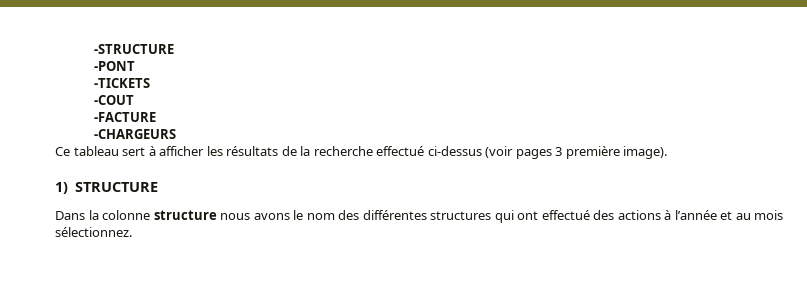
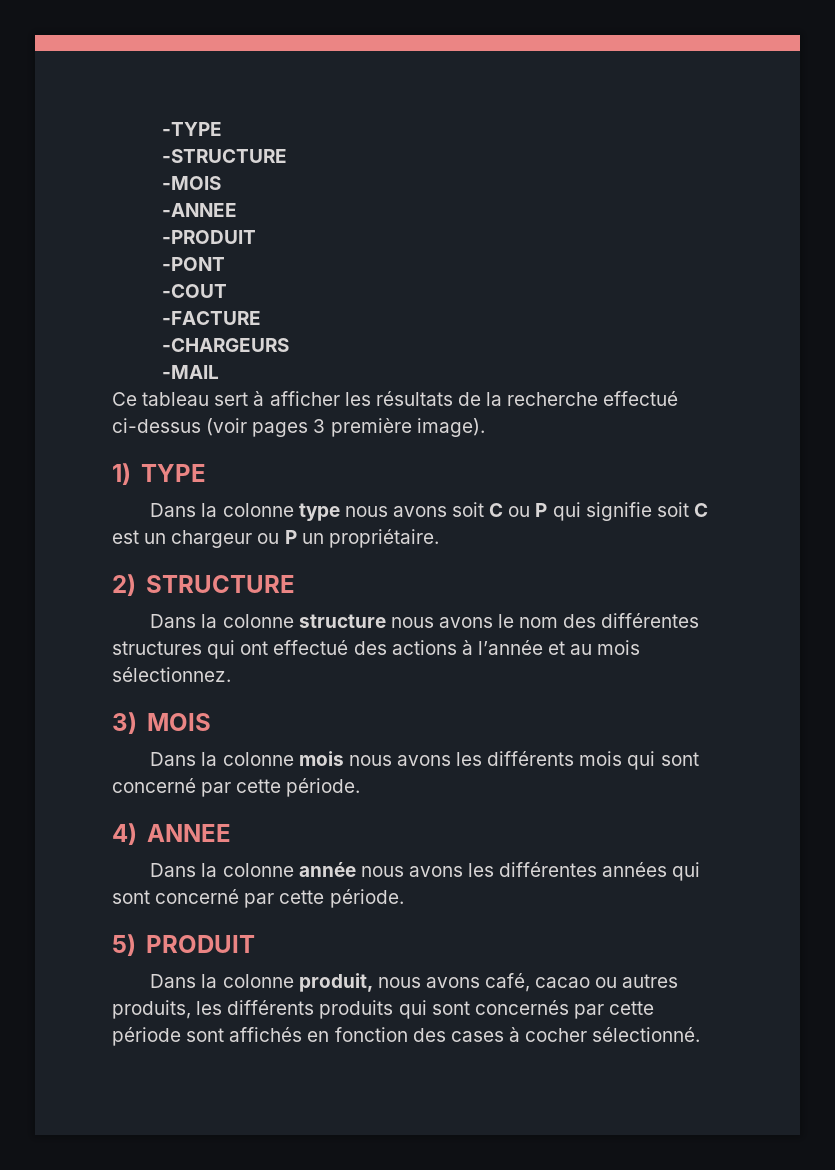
+ -TYPE
+ -MOIS
+ -ANNEE
+ -PRODUIT
- -TICKETS
+ -MAIL
- 1) STRUCTURE
+ 1) TYPE
+ Dans la colonne type nous avons soit C ou P qui signifie soit C est un chargeur ou P un propriétaire.
+ 2) STRUCTURE
+ 3) MOIS
+ Dans la colonne mois nous avons les différents mois qui sont concerné par cette période.
+ 4) ANNEE
+ Dans la colonne année nous avons les différentes années qui sont concerné par cette période.
+ 5) PRODUIT
+ Dans la colonne produit, nous avons café, cacao ou autres produits, les différents produits qui sont concernés par cette période sont affichés en fonction des cases à cocher sélectionné.

